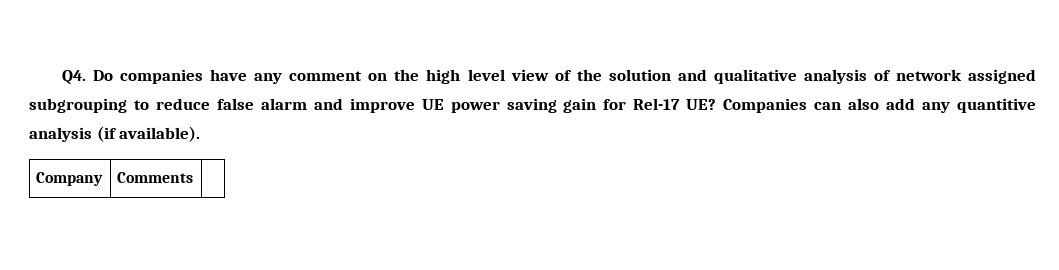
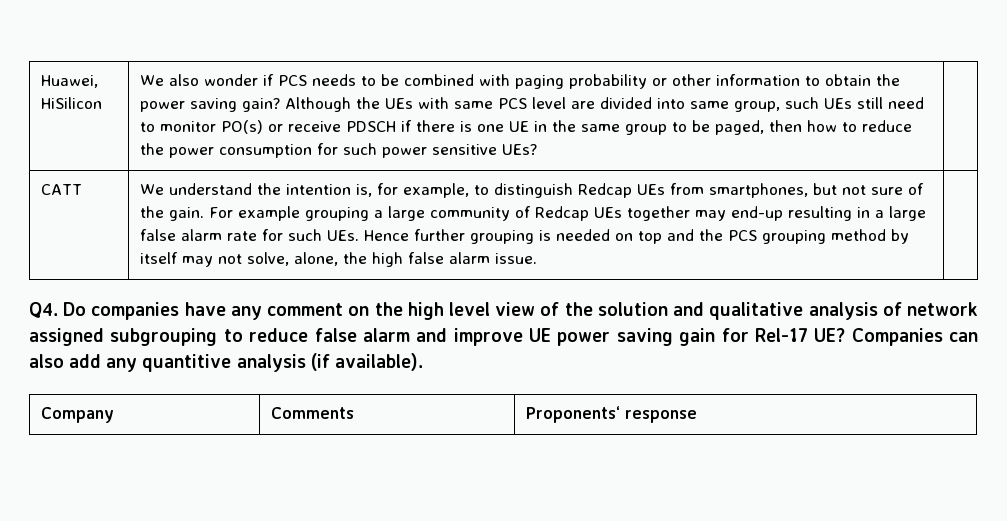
+ Huawei, HiSilicon | We also wonder if PCS needs to be combined with paging probability or other information to obtain the power saving gain? Although the UEs with same PCS level are divided into same group, such UEs still need to monitor PO(s) or receive PDSCH if there is one UE in the same group to be paged, then how to reduce the power consumption for such power sensitive UEs? |
+ CATT | We understand the intention is, for example, to distinguish Redcap UEs from smartphones, but not sure of the gain. For example grouping a large community of Redcap UEs together may end-up resulting in a large false alarm rate for such UEs. Hence further grouping is needed on top and the PCS grouping method by itself may not solve, alone, the high false alarm issue.
- Company | Comments |
+ Company | Comments | Proponents‘ response

